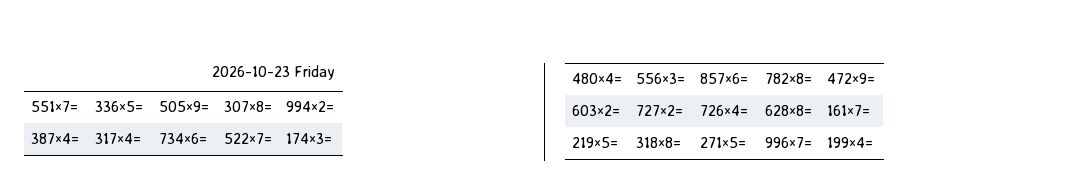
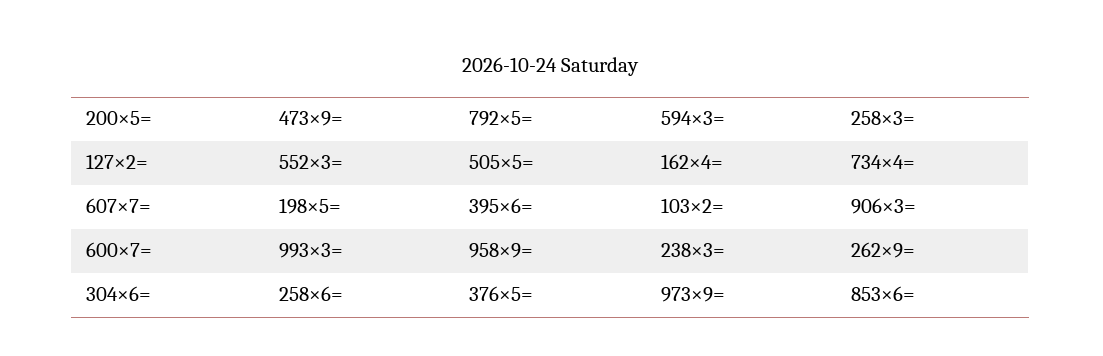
- 2026-10-23 Friday
- 551×7= | 336×5= | 505×9= | 307×8= | 994×2=
- 387×4= | 317×4= | 734×6= | 522×7= | 174×3=
- 480×4= | 556×3= | 857×6= | 782×8= | 472×9=
- 603×2= | 727×2= | 726×4= | 628×8= | 161×7=
- 219×5= | 318×8= | 271×5= | 996×7= | 199×4=
+ 2026-10-24 Saturday
+ 200×5= | 473×9= | 792×5= | 594×3= | 258×3=
+ 127×2= | 552×3= | 505×5= | 162×4= | 734×4=
+ 607×7= | 198×5= | 395×6= | 103×2= | 906×3=
+ 600×7= | 993×3= | 958×9= | 238×3= | 262×9=
+ 304×6= | 258×6= | 376×5= | 973×9= | 853×6=

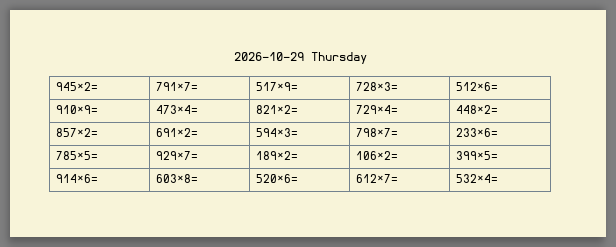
- 2026-10-24 Saturday
- 200×5= | 473×9= | 792×5= | 594×3= | 258×3=
- 127×2= | 552×3= | 505×5= | 162×4= | 734×4=
- 607×7= | 198×5= | 395×6= | 103×2= | 906×3=
- 600×7= | 993×3= | 958×9= | 238×3= | 262×9=
- 304×6= | 258×6= | 376×5= | 973×9= | 853×6=
+ 2026-10-29 Thursday
+ 945×2= | 791×7= | 517×9= | 728×3= | 512×6=
+ 910×9= | 473×4= | 821×2= | 729×4= | 448×2=
+ 857×2= | 691×2= | 594×3= | 798×7= | 233×6=
+ 785×5= | 929×7= | 189×2= | 106×2= | 399×5=
+ 914×6= | 603×8= | 520×6= | 612×7= | 532×4=

